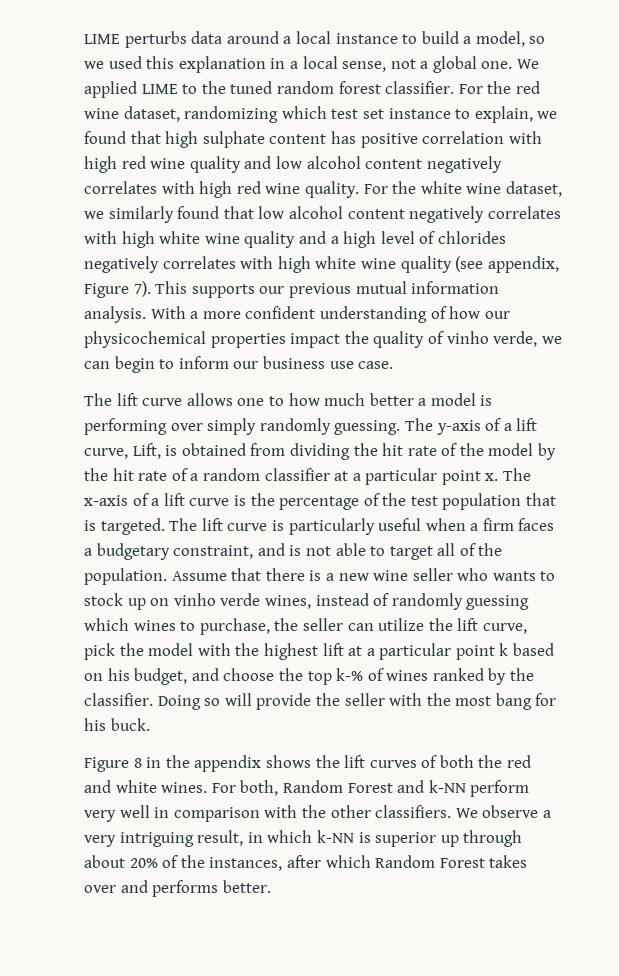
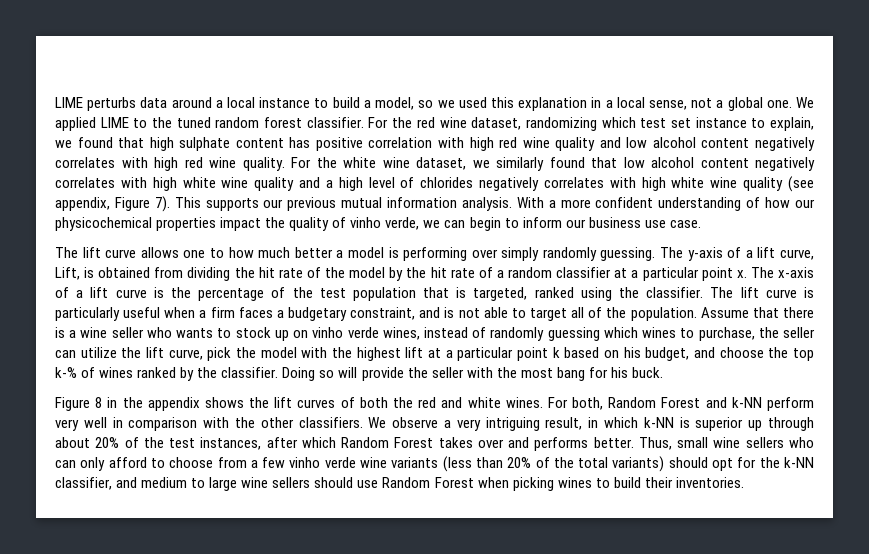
- The x-axis of a lift curve is the percentage of the test population that is targeted.
+ The x-axis of a lift curve is the percentage of the test population that is targeted, ranked using the classifier.
- Assume that there is a new wine seller who wants to stock up on vinho verde wines, instead of randomly guessing which wines to purchase, the seller can utilize the lift curve, pick the model with the highest lift at a particular point k based on his budget, and choose the top k-% of wines ranked by the classifier.
+ Assume that there is a wine seller who wants to stock up on vinho verde wines, instead of randomly guessing which wines to purchase, the seller can utilize the lift curve, pick the model with the highest lift at a particular point k based on his budget, and choose the top k-% of wines ranked by the classifier.
- We observe a very intriguing result, in which k-NN is superior up through about 20% of the instances, after which Random Forest takes over and performs better.
+ We observe a very intriguing result, in which k-NN is superior up through about 20% of the test instances, after which Random Forest takes over and performs better.
+ Thus, small wine sellers who can only afford to choose from a few vinho verde wine variants (less than 20% of the total variants) should opt for the k-NN classifier, and medium to large wine sellers should use Random Forest when picking wines to build their inventories.

